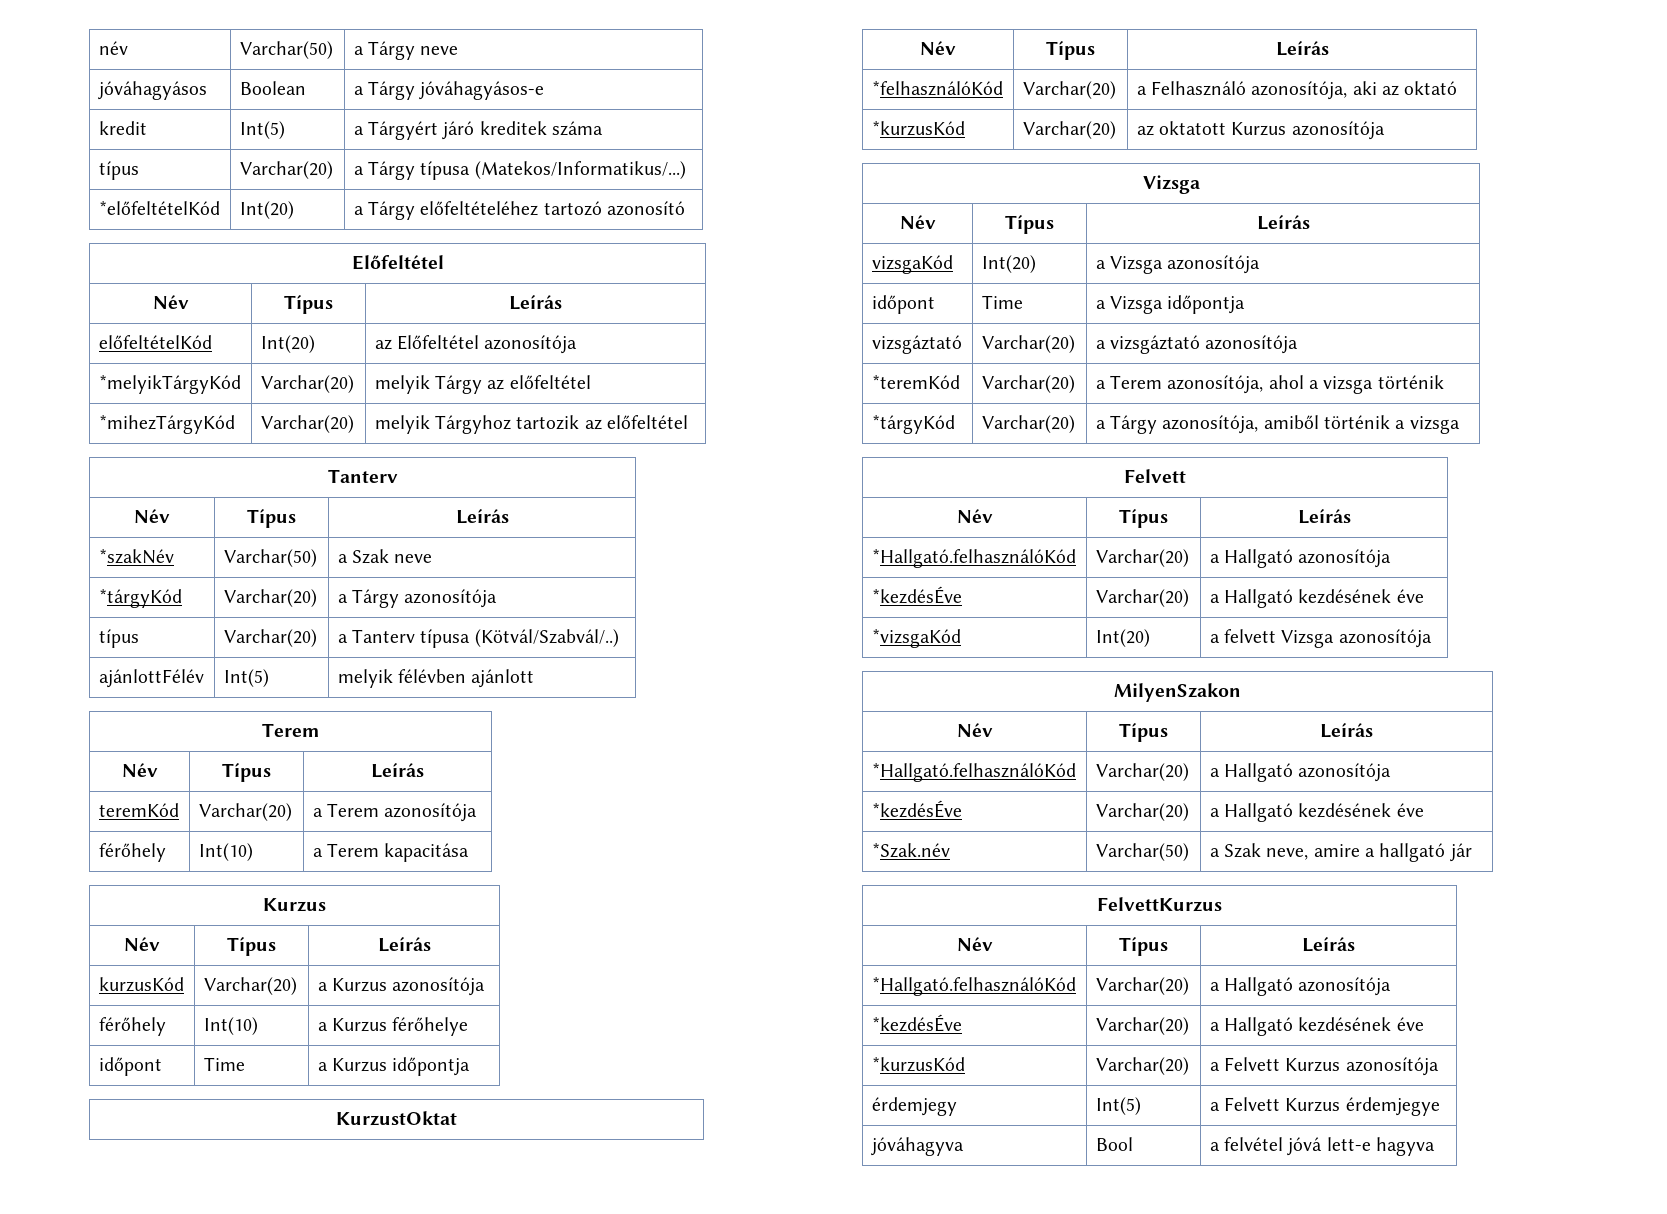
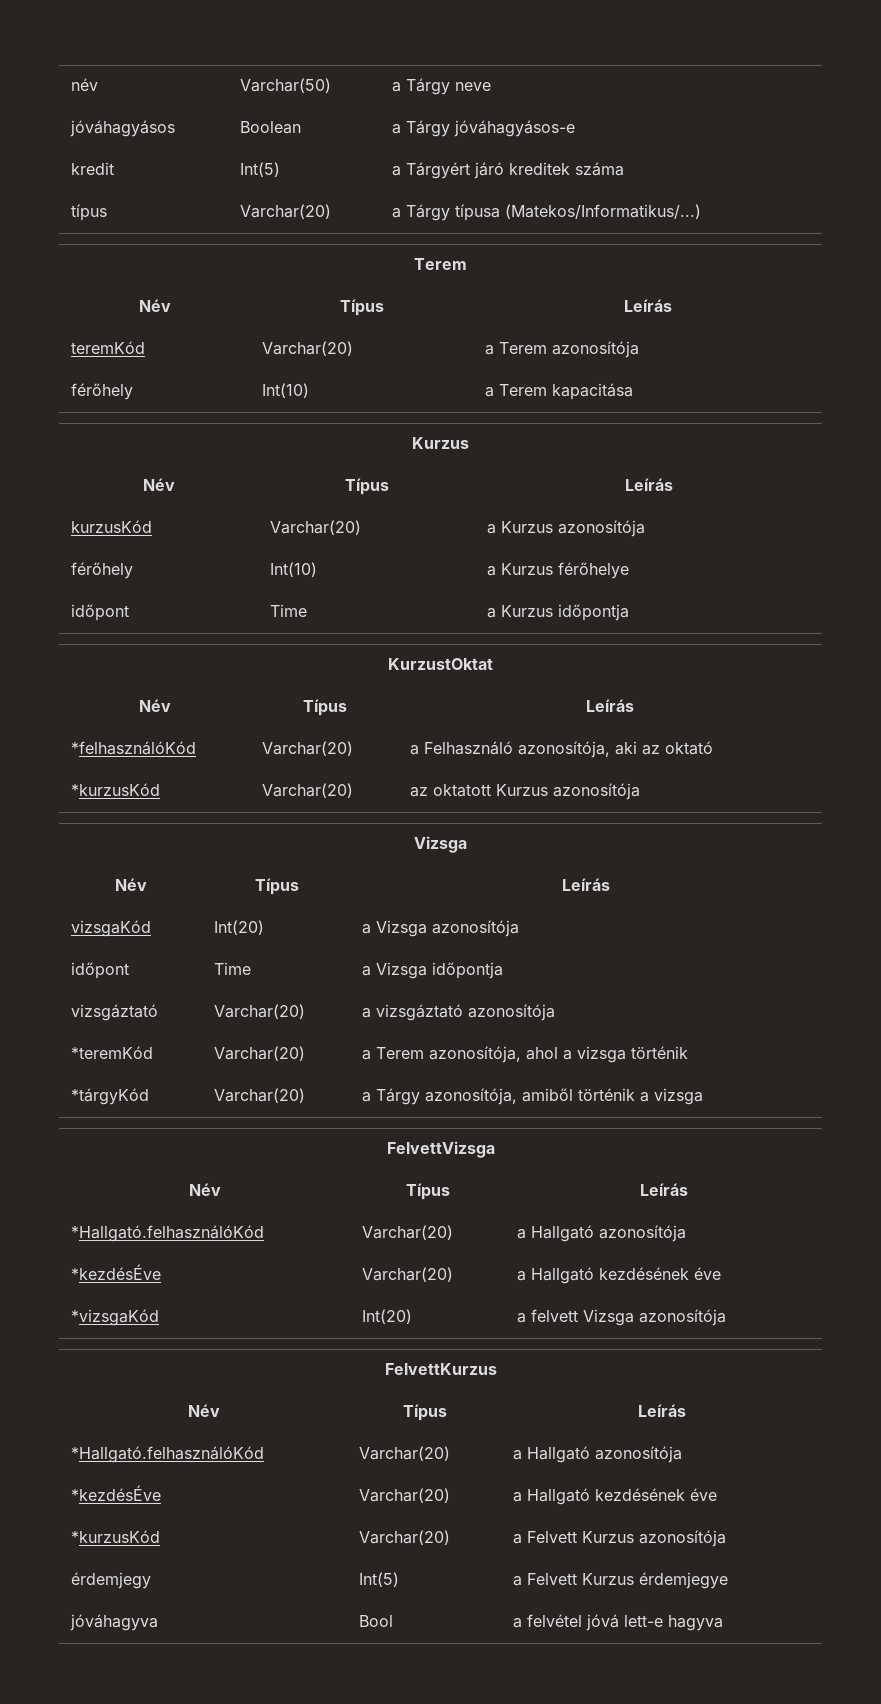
- *előfeltételKód | Int(20) | a Tárgy előfeltételéhez tartozó azonosító
- Előfeltétel
- Név | Típus | Leírás
- előfeltételKód | Int(20) | az Előfeltétel azonosítója
- *melyikTárgyKód | Varchar(20) | melyik Tárgy az előfeltétel
- *mihezTárgyKód | Varchar(20) | melyik Tárgyhoz tartozik az előfeltétel
- Tanterv
- Név | Típus | Leírás
- *szakNév | Varchar(50) | a Szak neve
- *tárgyKód | Varchar(20) | a Tárgy azonosítója
- típus | Varchar(20) | a Tanterv típusa (Kötvál/Szabvál/..)
- ajánlottFélév | Int(5) | melyik félévben ajánlott
  *tárgyKód | Varchar(20) | a Tárgy azonosítója, amiből történik a vizsga
- Felvett
+ FelvettVizsga
- MilyenSzakon
- Név | Típus | Leírás
- *Hallgató.felhasználóKód | Varchar(20) | a Hallgató azonosítója
- *kezdésÉve | Varchar(20) | a Hallgató kezdésének éve
- *Szak.név | Varchar(50) | a Szak neve, amire a hallgató jár

